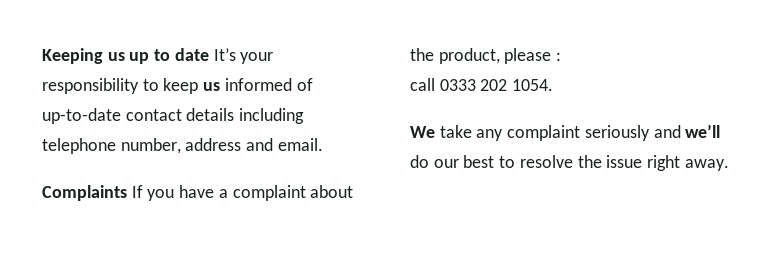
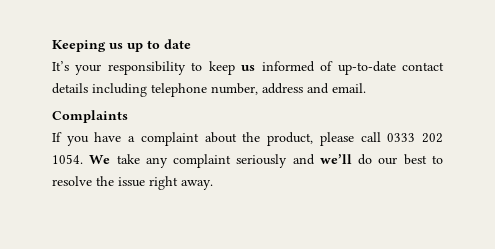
- Keeping us up to date It’s your responsibility to keep us informed of up-to-date contact details including telephone number, address and email.
+ Keeping us up to date
+ It’s your responsibility to keep us informed of up-to-date contact details including telephone number, address and email.
- Complaints If you have a complaint about the product, please :
- call 0333 202 1054.
- We take any complaint seriously and we’ll do our best to resolve the issue right away.
+ Complaints
+ If you have a complaint about the product, please call 0333 202 1054. We take any complaint seriously and we’ll do our best to resolve the issue right away.

